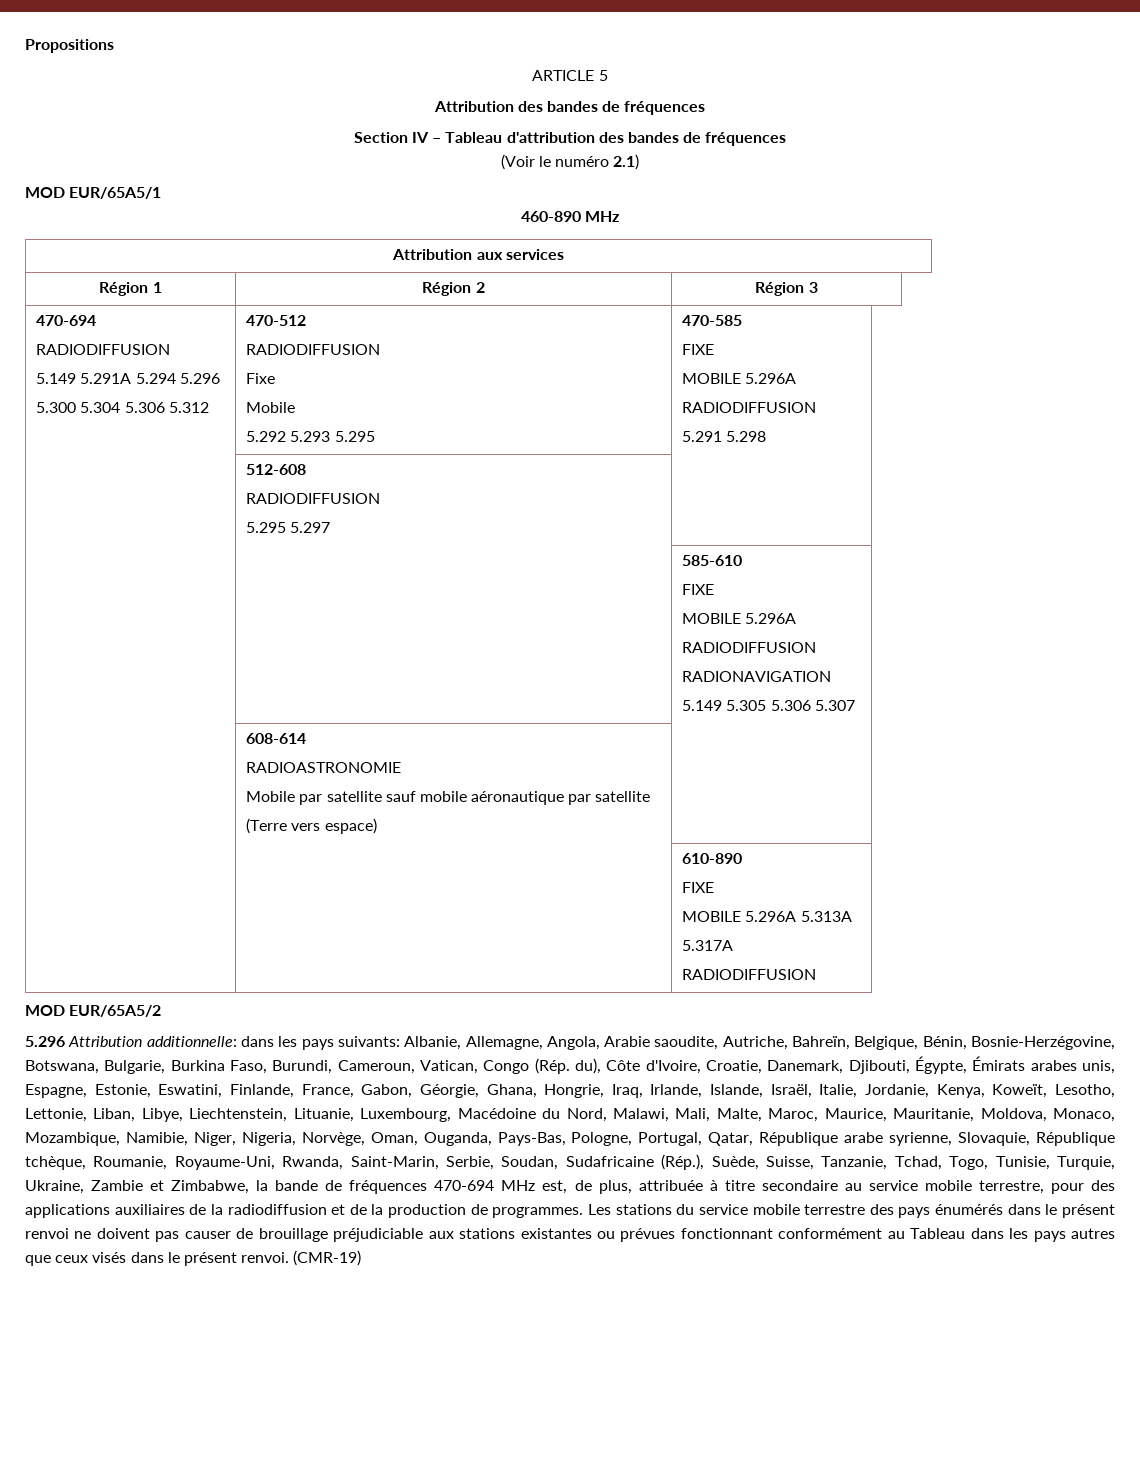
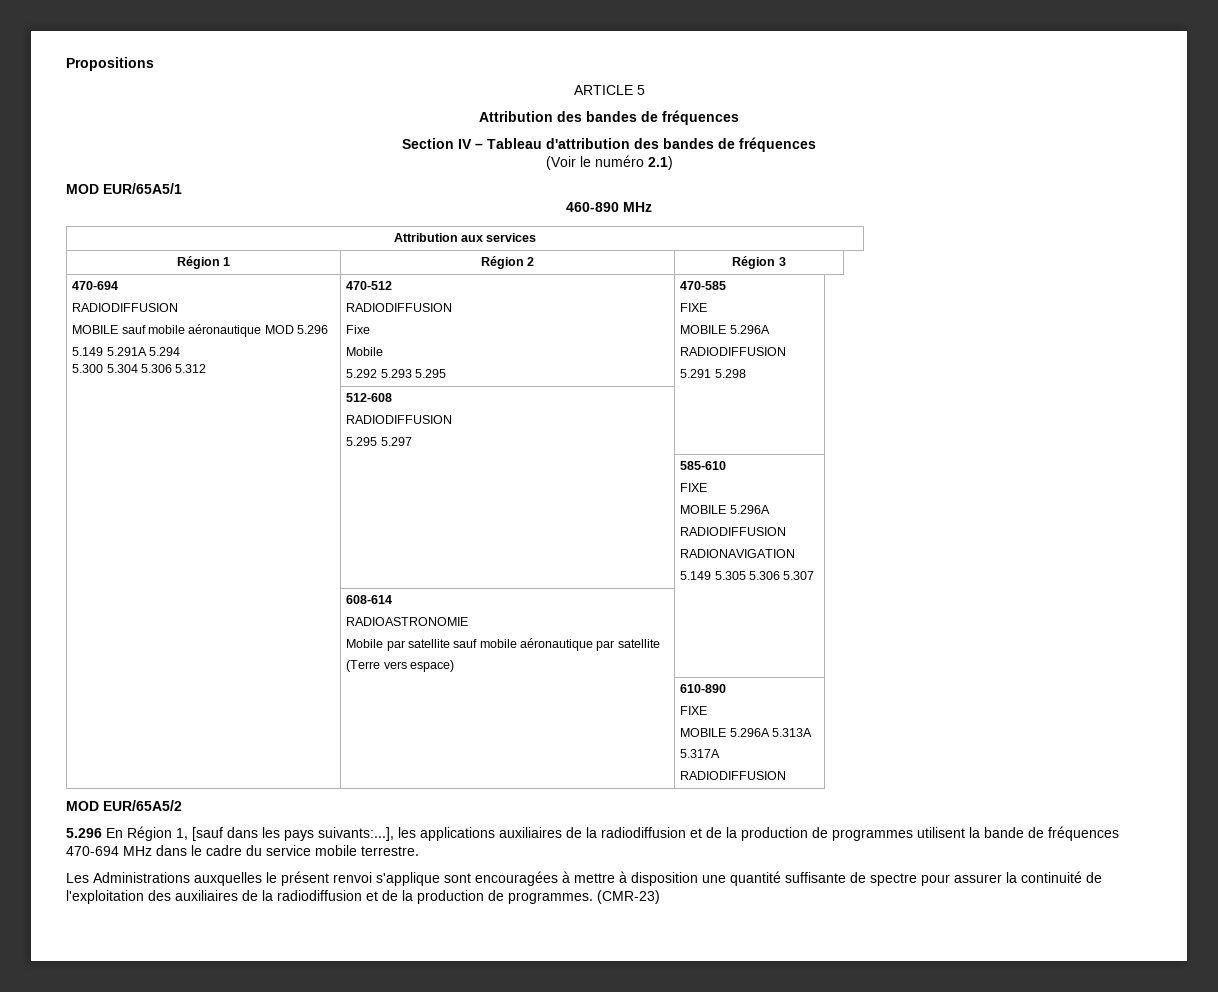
  Région 1 | Région 2 | Région 3
  470-694
  RADIODIFFUSION
- 5.149 5.291A 5.294 5.296
+ MOBILE sauf mobile aéronautique MOD 5.296
+ 5.149 5.291A 5.294
- 5.296 Attribution additionnelle: dans les pays suivants: Albanie, Allemagne, Angola, Arabie saoudite, Autriche, Bahreïn, Belgique, Bénin, Bosnie-Herzégovine, Botswana, Bulgarie, Burkina Faso, Burundi, Cameroun, Vatican, Congo (Rép. du), Côte d'Ivoire, Croatie, Danemark, Djibouti, Égypte, Émirats arabes unis, Espagne, Estonie, Eswatini, Finlande, France, Gabon, Géorgie, Ghana, Hongrie, Iraq, Irlande, Islande, Israël, Italie, Jordanie, Kenya, Koweït, Lesotho, Lettonie, Liban, Libye, Liechtenstein, Lituanie, Luxembourg, Macédoine du Nord, Malawi, Mali, Malte, Maroc, Maurice, Mauritanie, Moldova, Monaco, Mozambique, Namibie, Niger, Nigeria, Norvège, Oman, Ouganda, Pays-Bas, Pologne, Portugal, Qatar, République arabe syrienne, Slovaquie, République tchèque, Roumanie, Royaume-Uni, Rwanda, Saint-Marin, Serbie, Soudan, Sudafricaine (Rép.), Suède, Suisse, Tanzanie, Tchad, Togo, Tunisie, Turquie, Ukraine, Zambie et Zimbabwe, la bande de fréquences 470-694 MHz est, de plus, attribuée à titre secondaire au service mobile terrestre, pour des applications auxiliaires de la radiodiffusion et de la production de programmes. Les stations du service mobile terrestre des pays énumérés dans le présent renvoi ne doivent pas causer de brouillage préjudiciable aux stations existantes ou prévues fonctionnant conformément au Tableau dans les pays autres que ceux visés dans le présent renvoi. (CMR-19)
+ 5.296 En Région 1, [sauf dans les pays suivants:...], les applications auxiliaires de la radiodiffusion et de la production de programmes utilisent la bande de fréquences 470-694 MHz dans le cadre du service mobile terrestre.
+ Les Administrations auxquelles le présent renvoi s'applique sont encouragées à mettre à disposition une quantité suffisante de spectre pour assurer la continuité de l'exploitation des auxiliaires de la radiodiffusion et de la production de programmes. (CMR-23)

